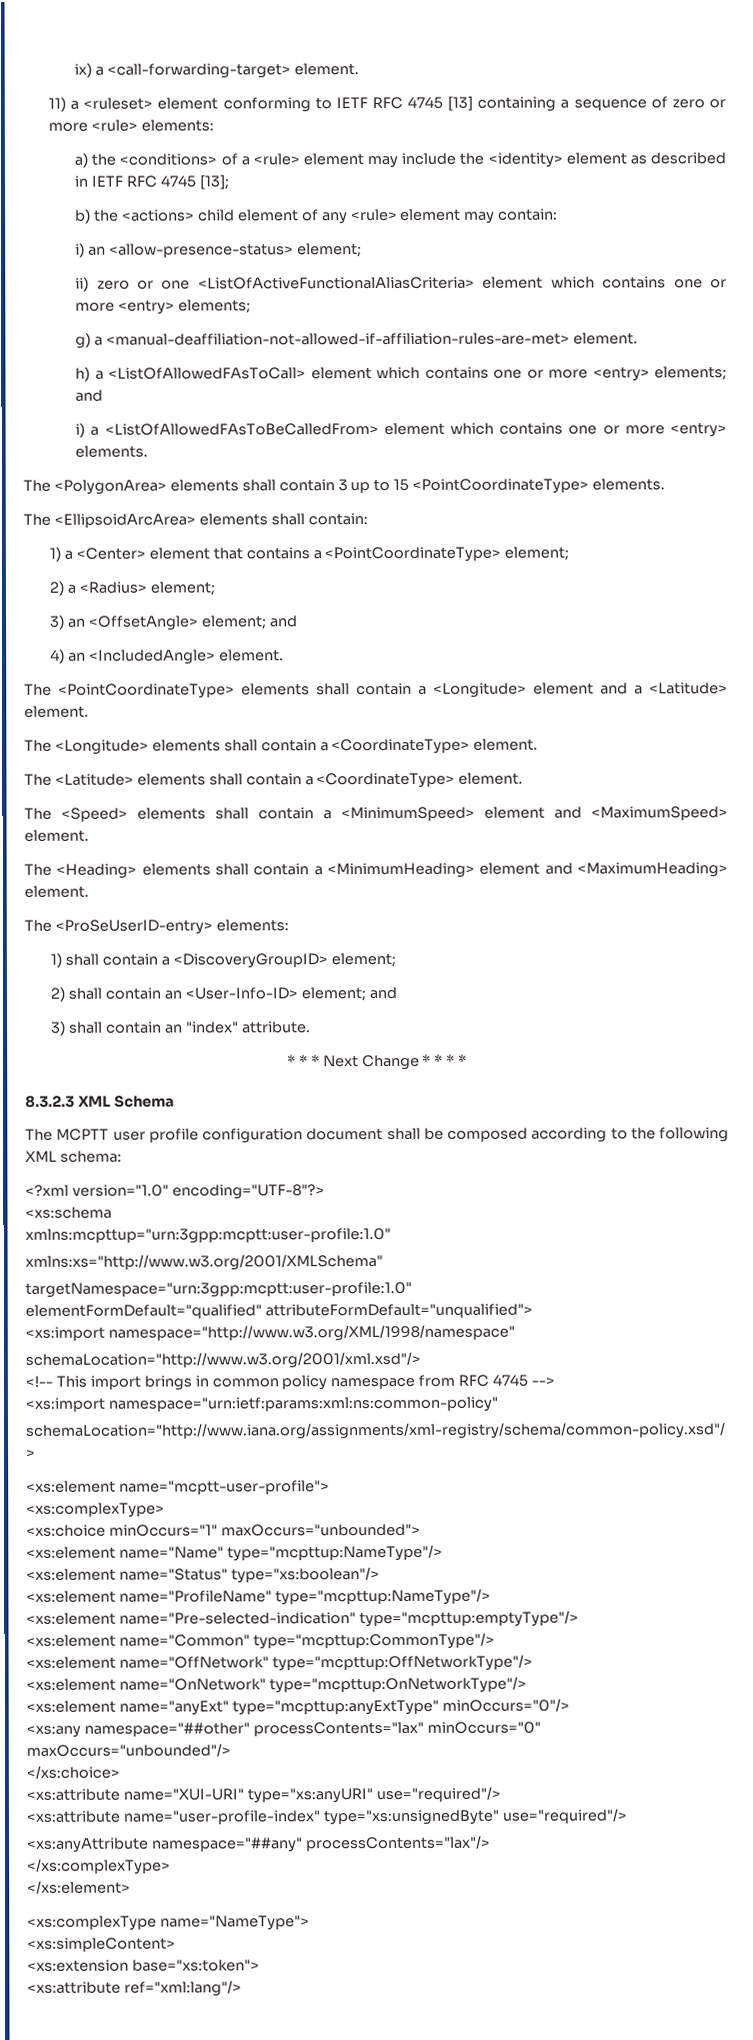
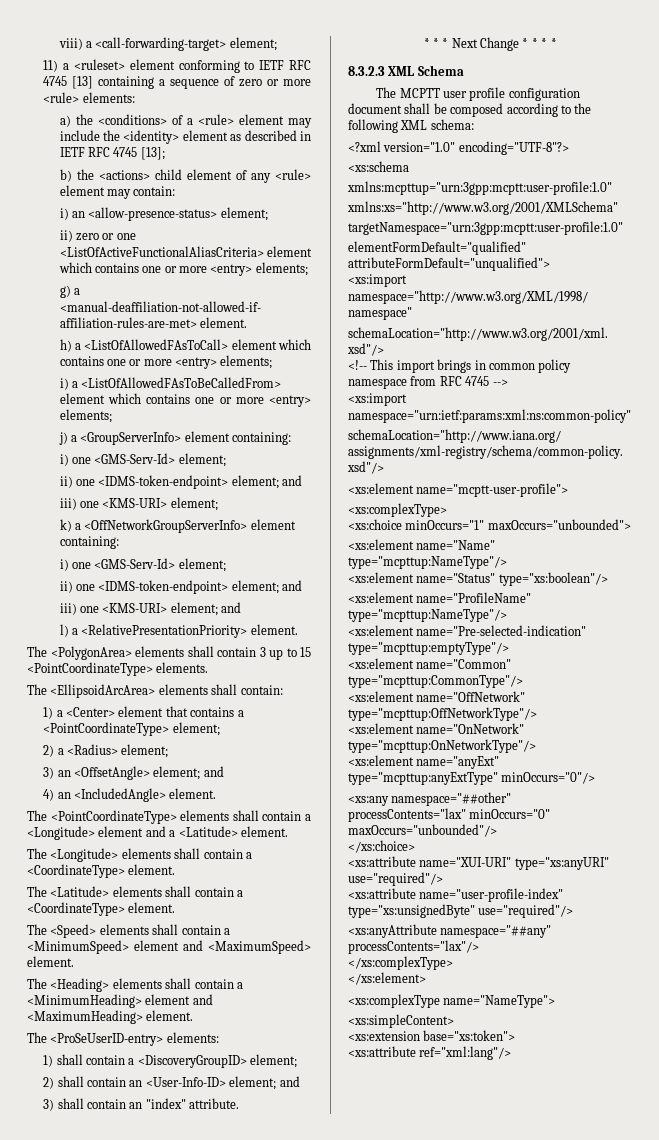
- ix) a <call-forwarding-target> element.
+ viii) a <call-forwarding-target> element;
- h) a <ListOfAllowedFAsToCall> element which contains one or more <entry> elements; and
+ h) a <ListOfAllowedFAsToCall> element which contains one or more <entry> elements;
- i) a <ListOfAllowedFAsToBeCalledFrom> element which contains one or more <entry> elements.
+ i) a <ListOfAllowedFAsToBeCalledFrom> element which contains one or more <entry> elements;
+ j) a <GroupServerInfo> element containing:
+ i) one <GMS-Serv-Id> element;
+ ii) one <IDMS-token-endpoint> element; and
+ iii) one <KMS-URI> element;
+ k) a <OffNetworkGroupServerInfo> element containing:
+ i) one <GMS-Serv-Id> element;
+ ii) one <IDMS-token-endpoint> element; and
+ iii) one <KMS-URI> element; and
+ l) a <RelativePresentationPriority> element.

